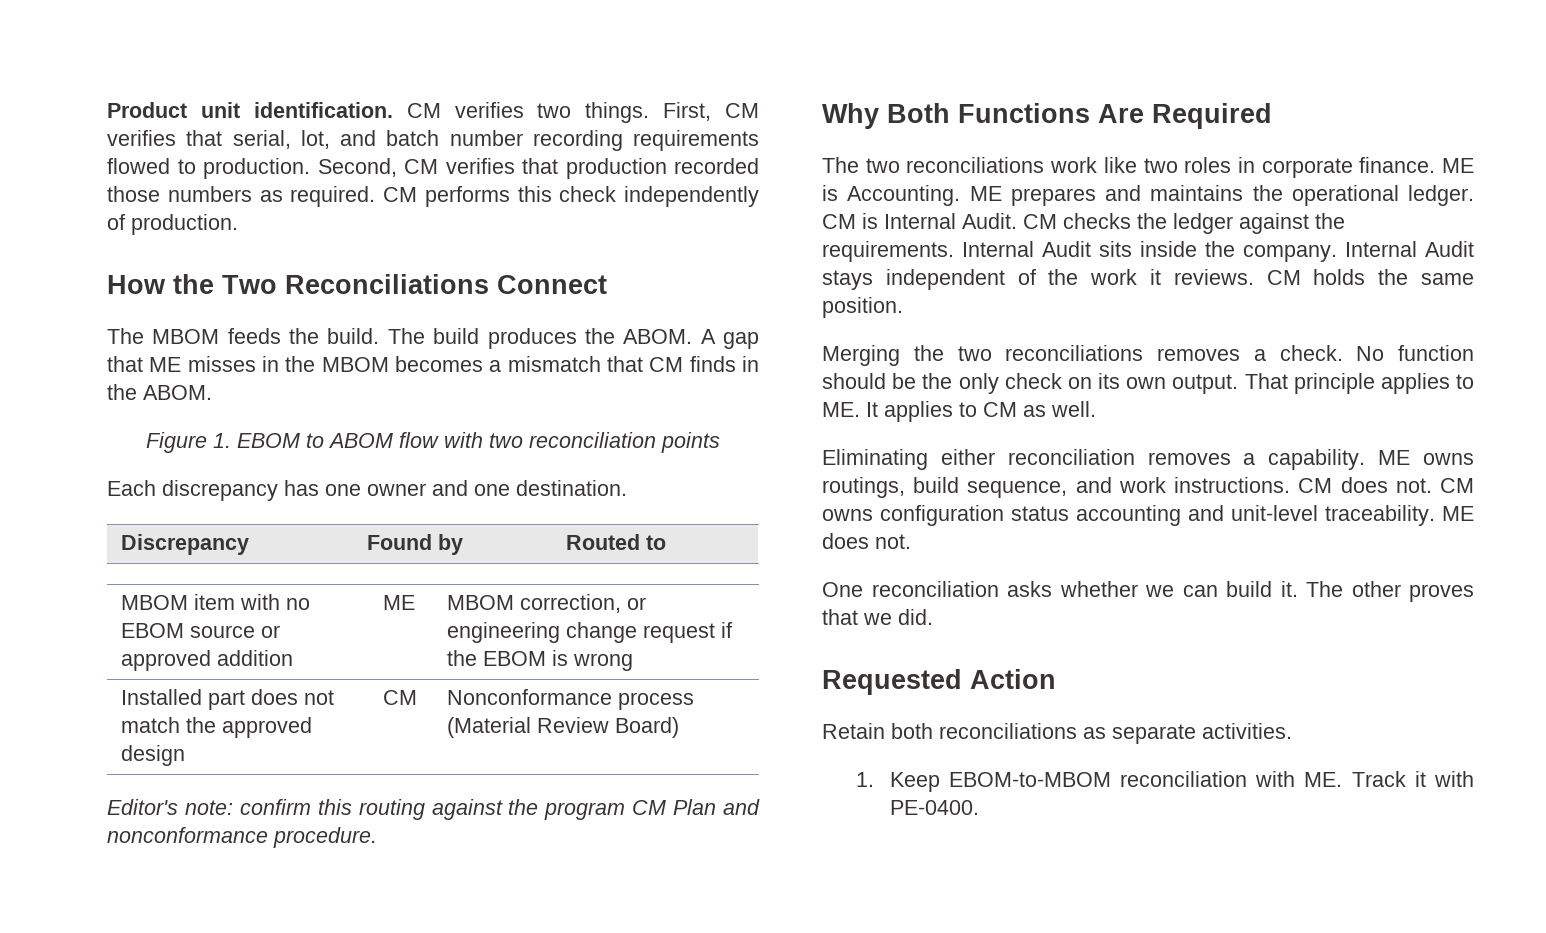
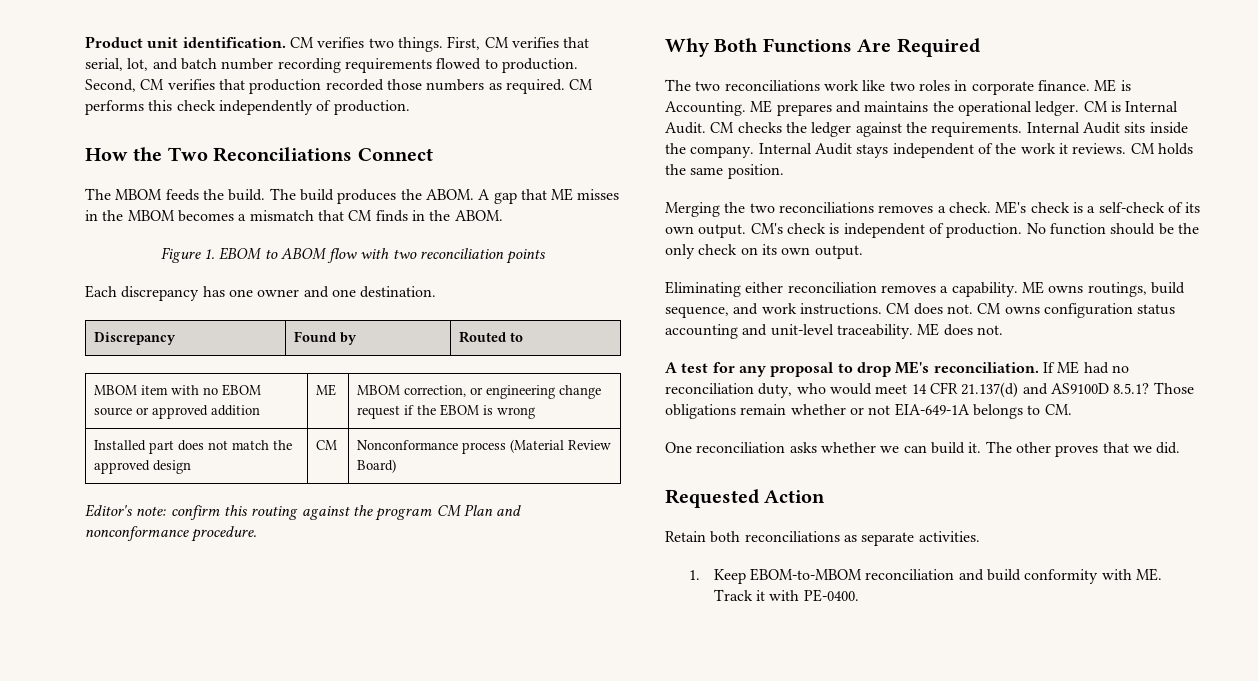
+ ME's check is a self-check of its own output. CM's check is independent of production.
- That principle applies to ME. It applies to CM as well.
+ A test for any proposal to drop ME's reconciliation. If ME had no reconciliation duty, who would meet 14 CFR 21.137(d) and AS9100D 8.5.1? Those obligations remain whether or not EIA-649-1A belongs to CM.
- 1. Keep EBOM-to-MBOM reconciliation with ME. Track it with PE-0400.
+ 1. Keep EBOM-to-MBOM reconciliation and build conformity with ME. Track it with PE-0400.

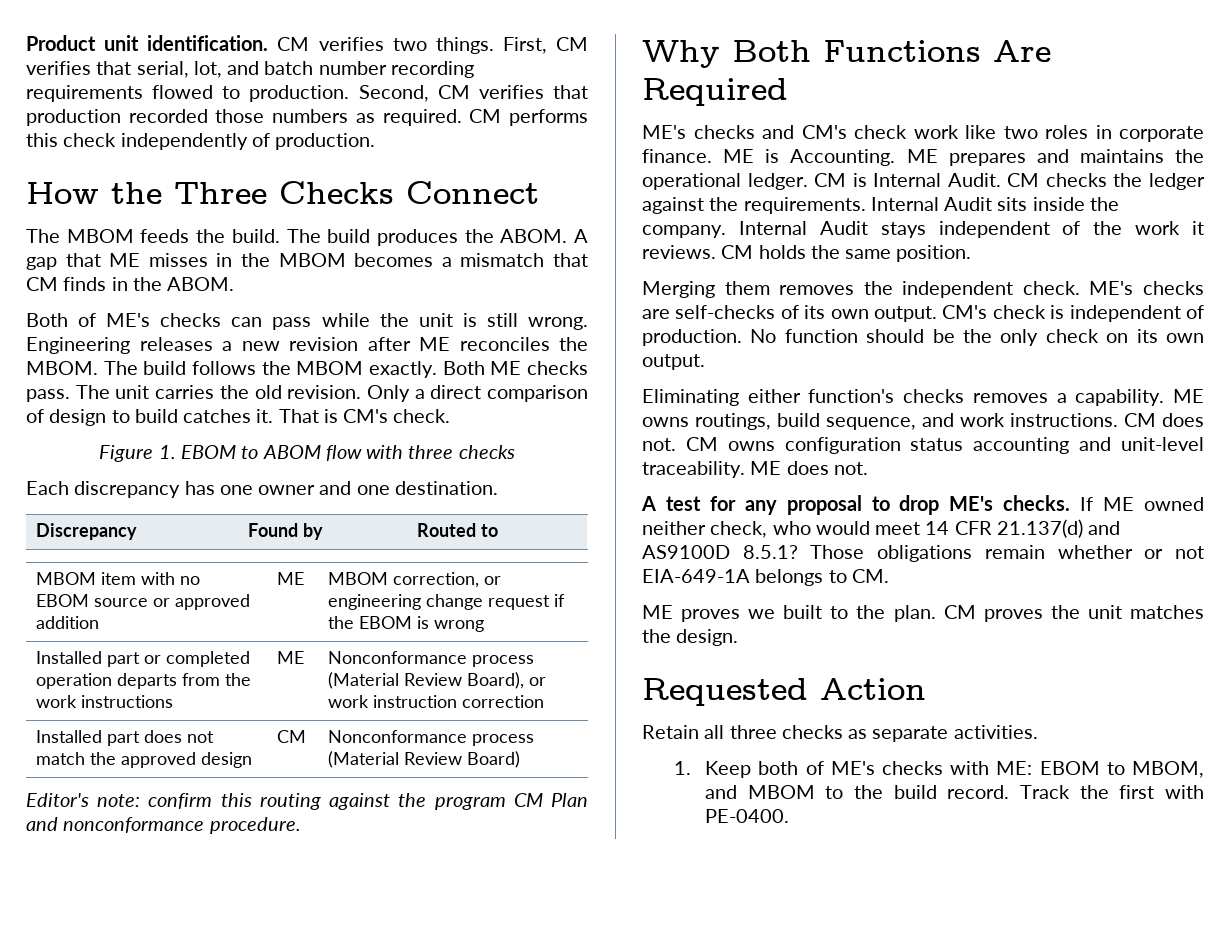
- How the Two Reconciliations Connect
+ How the Three Checks Connect
+ Both of ME's checks can pass while the unit is still wrong. Engineering releases a new revision after ME reconciles the MBOM. The build follows the MBOM exactly. Both ME checks pass. The unit carries the old revision. Only a direct comparison of design to build catches it. That is CM's check.
- Figure 1. EBOM to ABOM flow with two reconciliation points
+ Figure 1. EBOM to ABOM flow with three checks
+ Installed part or completed operation departs from the work instructions | ME | Nonconformance process (Material Review Board), or work instruction correction
- The two reconciliations work like two roles in corporate finance.
+ ME's checks and CM's check work like two roles in corporate finance.
- Merging the two reconciliations removes a check. ME's check is a self-check of its own output.
+ Merging them removes the independent check. ME's checks are self-checks of its own output.
- Eliminating either reconciliation removes a capability.
+ Eliminating either function's checks removes a capability.
- A test for any proposal to drop ME's reconciliation.
+ A test for any proposal to drop ME's checks.
- If ME had no reconciliation duty, who would meet 14 CFR 21.137(d) and AS9100D 8.5.1?
+ If ME owned neither check, who would meet 14 CFR 21.137(d) and AS9100D 8.5.1?
- One reconciliation asks whether we can build it. The other proves that we did.
+ ME proves we built to the plan. CM proves the unit matches the design.
- Retain both reconciliations as separate activities.
+ Retain all three checks as separate activities.
- 1. Keep EBOM-to-MBOM reconciliation and build conformity with ME. Track it with PE-0400.
+ 1. Keep both of ME's checks with ME: EBOM to MBOM, and MBOM to the build record. Track the first with PE-0400.

